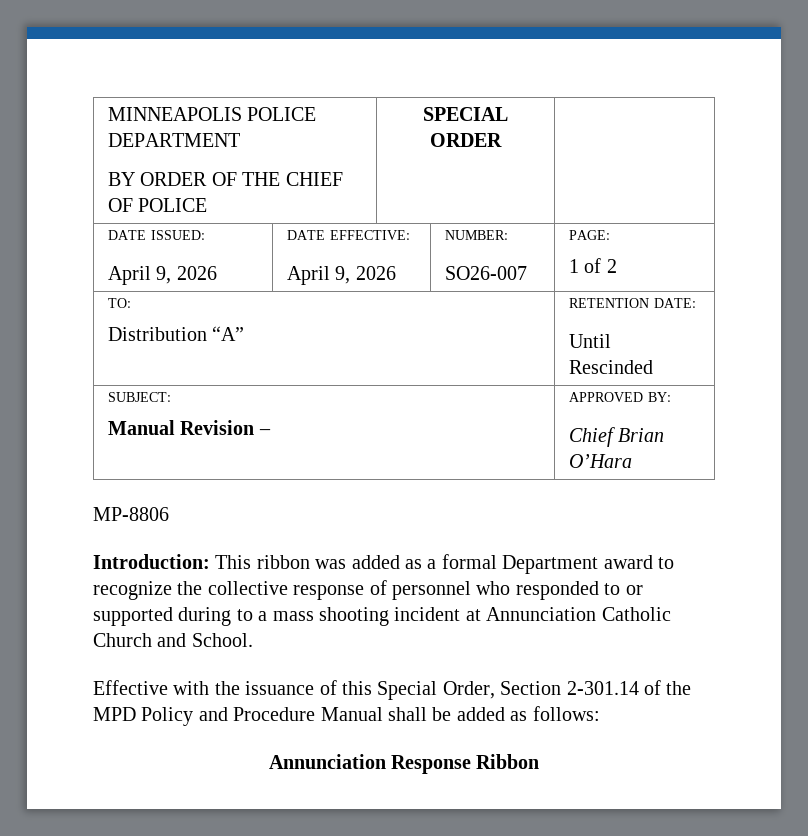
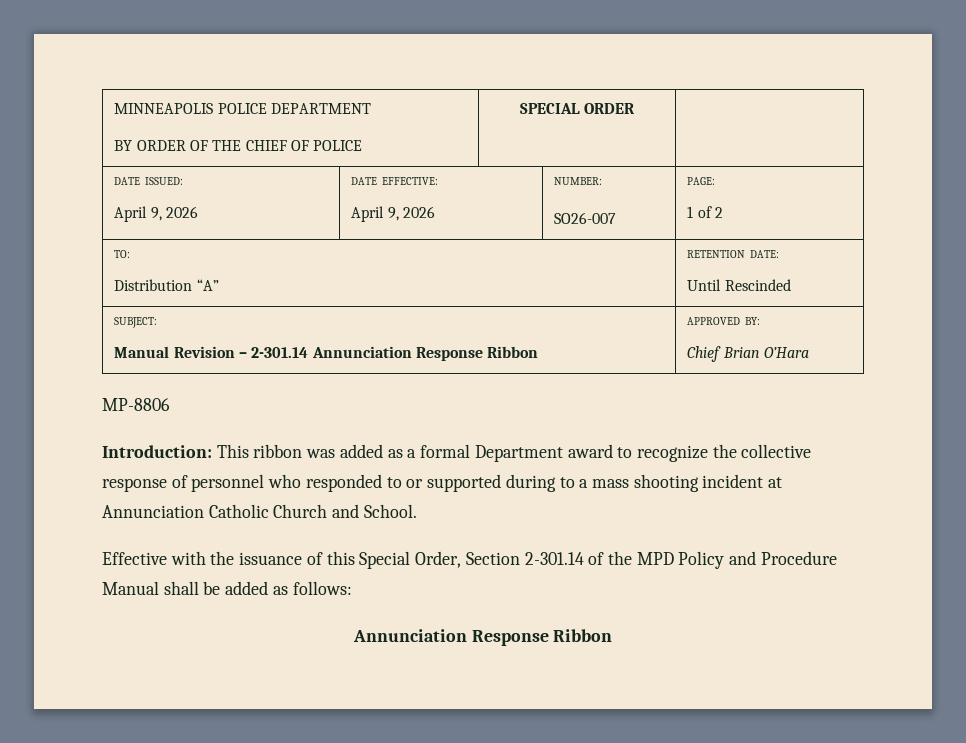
  SUBJECT:
- Manual Revision – | APPROVED BY:
+ Manual Revision – 2-301.14 Annunciation Response Ribbon | APPROVED BY:

